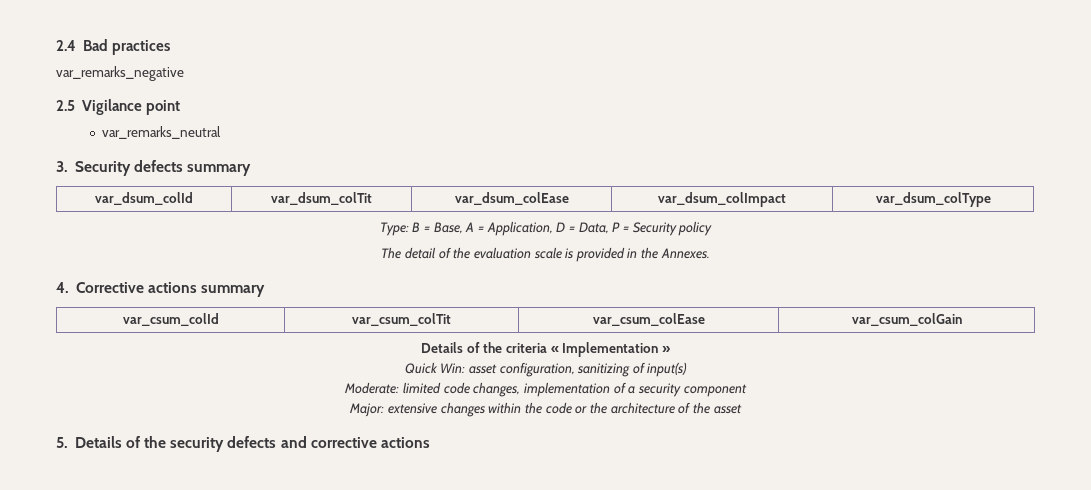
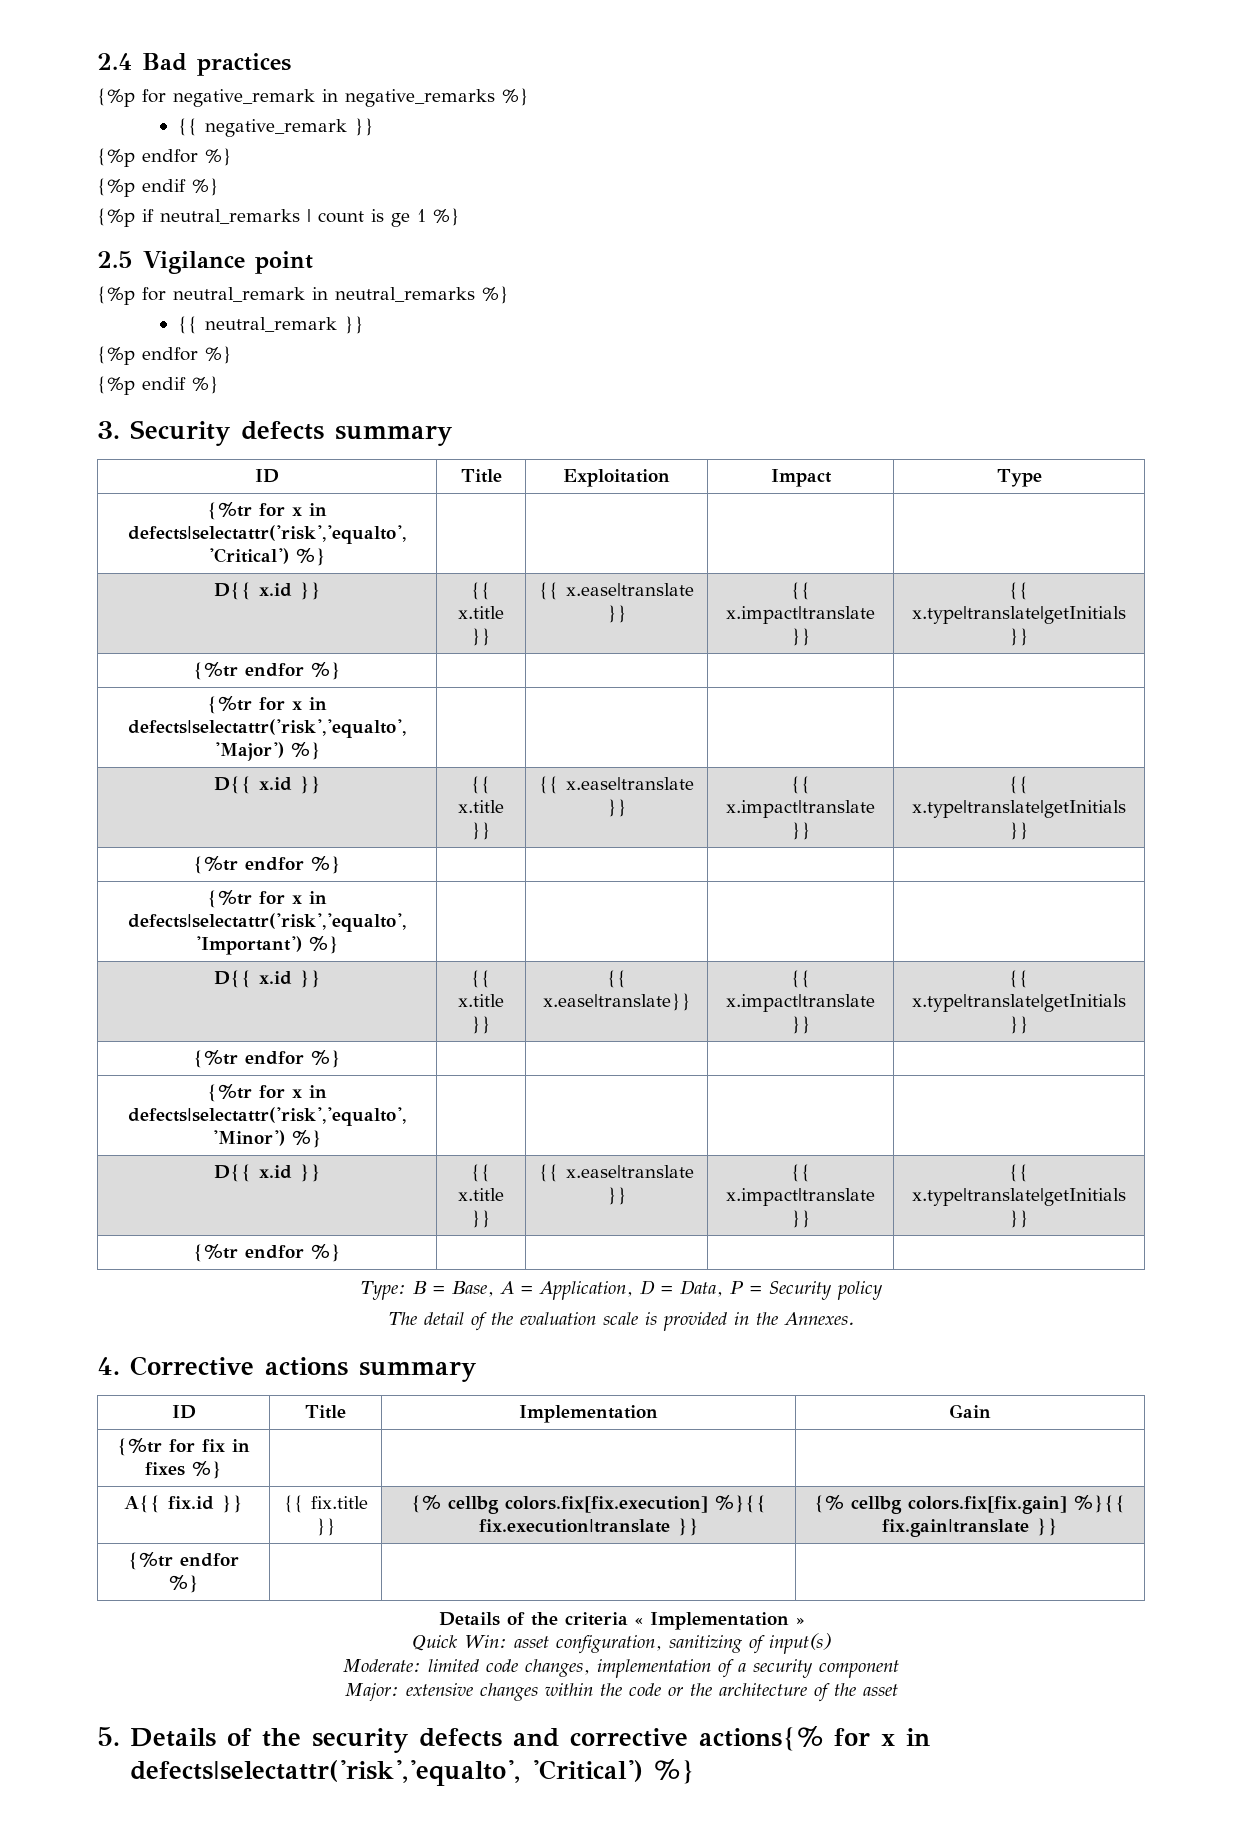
- var_remarks_negative
+ {%p for negative_remark in negative_remarks %}
+ {{ negative_remark }}
+ {%p endfor %}
+ {%p endif %}
+ {%p if neutral_remarks | count is ge 1 %}
  2.5 Vigilance point
- var_remarks_neutral
+ {%p for neutral_remark in neutral_remarks %}
+ {{ neutral_remark }}
+ {%p endfor %}
+ {%p endif %}
  3. Security defects summary
- var_dsum_colId | var_dsum_colTit | var_dsum_colEase | var_dsum_colImpact | var_dsum_colType
+ ID | Title | Exploitation | Impact | Type
+ {%tr for x in defects|selectattr('risk','equalto', 'Critical') %} | | | |
+ D{{ x.id }} | {{ x.title }} | {{ x.ease|translate }} | {{ x.impact|translate }} | {{ x.type|translate|getInitials }}
+ {%tr endfor %} | | | |
+ {%tr for x in defects|selectattr('risk','equalto', 'Major') %} | | | |
+ D{{ x.id }} | {{ x.title }} | {{ x.ease|translate }} | {{ x.impact|translate }} | {{ x.type|translate|getInitials }}
+ {%tr endfor %} | | | |
+ {%tr for x in defects|selectattr('risk','equalto', 'Important') %} | | | |
+ D{{ x.id }} | {{ x.title }} | {{ x.ease|translate}} | {{ x.impact|translate }} | {{ x.type|translate|getInitials }}
+ {%tr endfor %} | | | |
+ {%tr for x in defects|selectattr('risk','equalto', 'Minor') %} | | | |
+ D{{ x.id }} | {{ x.title }} | {{ x.ease|translate }} | {{ x.impact|translate }} | {{ x.type|translate|getInitials }}
+ {%tr endfor %} | | | |
- var_csum_colId | var_csum_colTit | var_csum_colEase | var_csum_colGain
+ ID | Title | Implementation | Gain
+ {%tr for fix in fixes %} | | |
+ A{{ fix.id }} | {{ fix.title }} | {% cellbg colors.fix[fix.execution] %}{{ fix.execution|translate }} | {% cellbg colors.fix[fix.gain] %}{{ fix.gain|translate }}
+ {%tr endfor %} | | |
- 5. Details of the security defects and corrective actions
+ 5. Details of the security defects and corrective actions{% for x in defects|selectattr('risk','equalto', 'Critical') %}

